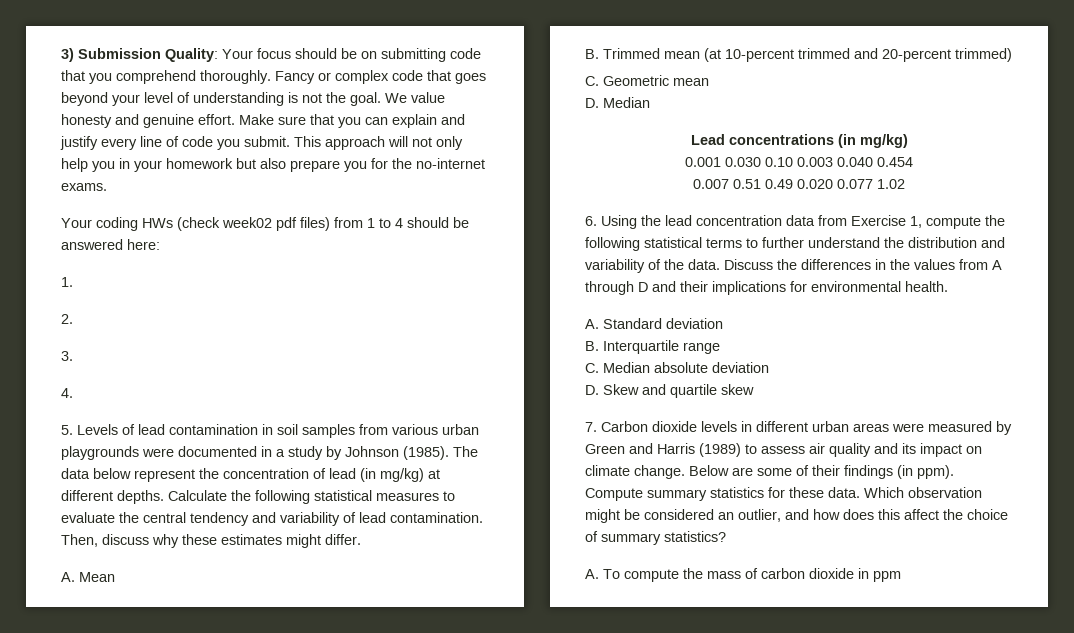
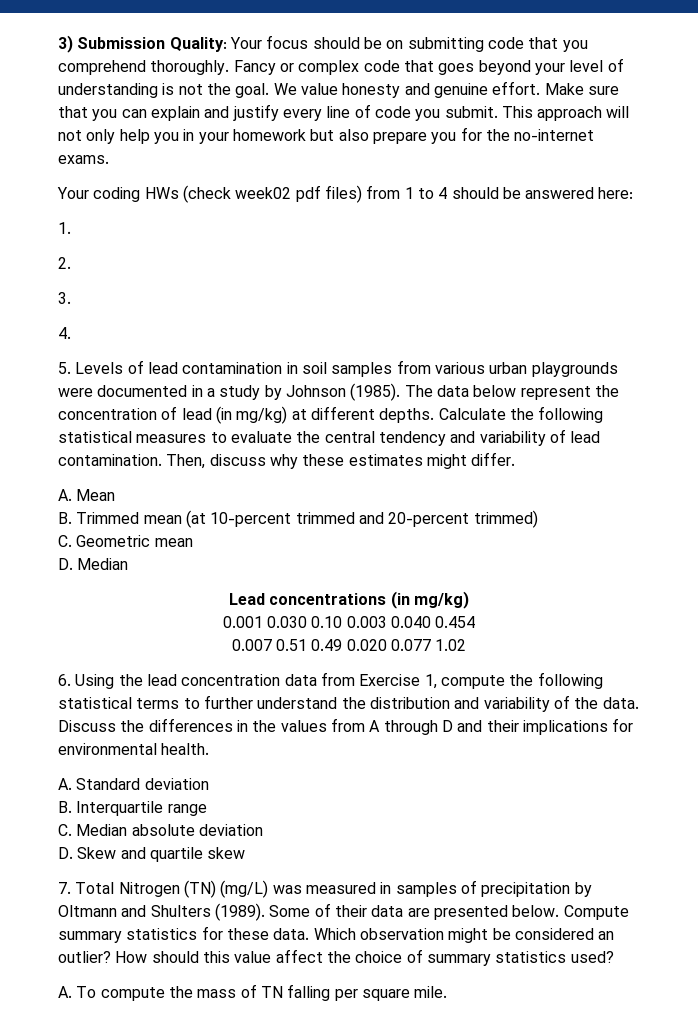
- 7. Carbon dioxide levels in different urban areas were measured by Green and Harris (1989) to assess air quality and its impact on climate change. Below are some of their findings (in ppm).
+ 7. Total Nitrogen (TN) (mg/L) was measured in samples of precipitation by Oltmann and Shulters (1989). Some of their data are presented below.
- Which observation might be considered an outlier, and how does this affect the choice of summary statistics?
+ Which observation might be considered an outlier? How should this value affect the choice of summary statistics used?
- A. To compute the mass of carbon dioxide in ppm
+ A. To compute the mass of TN falling per square mile.

